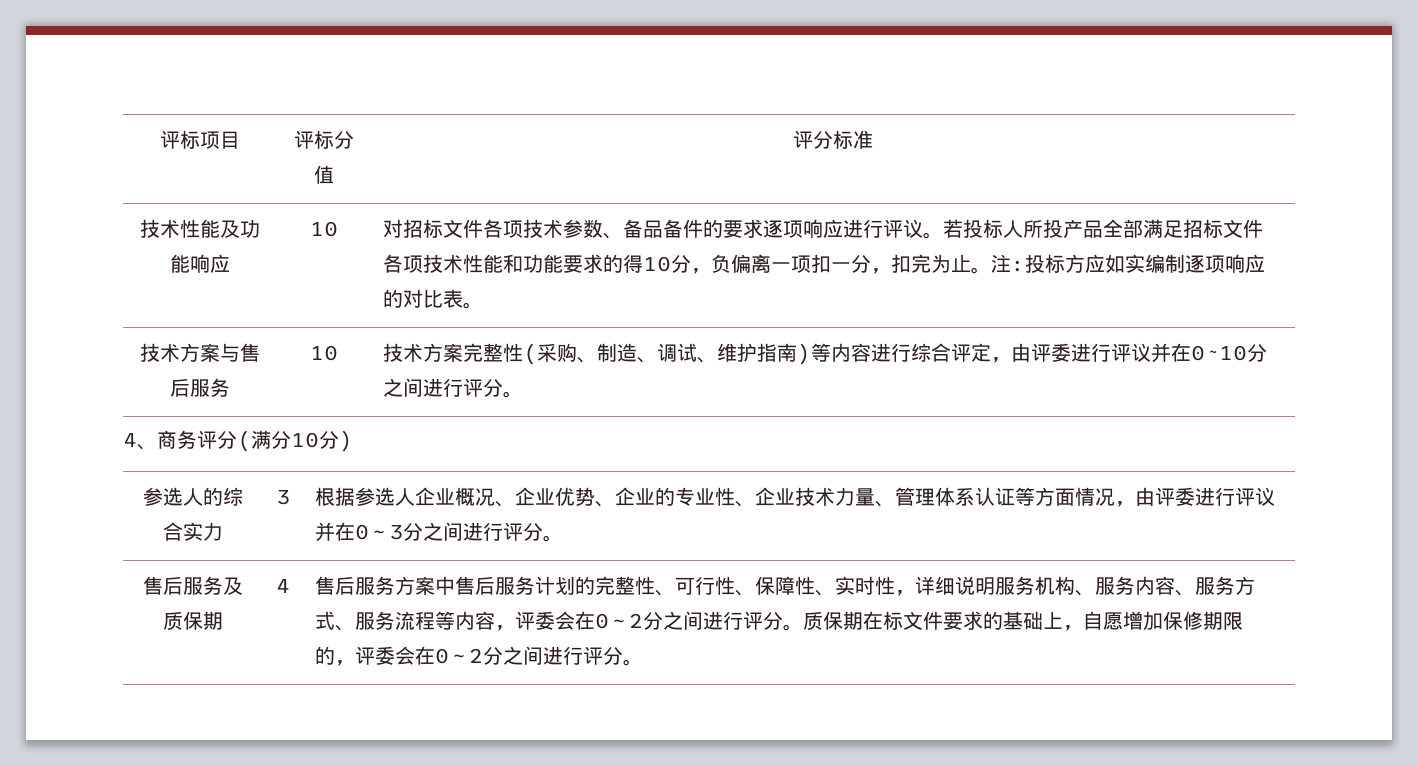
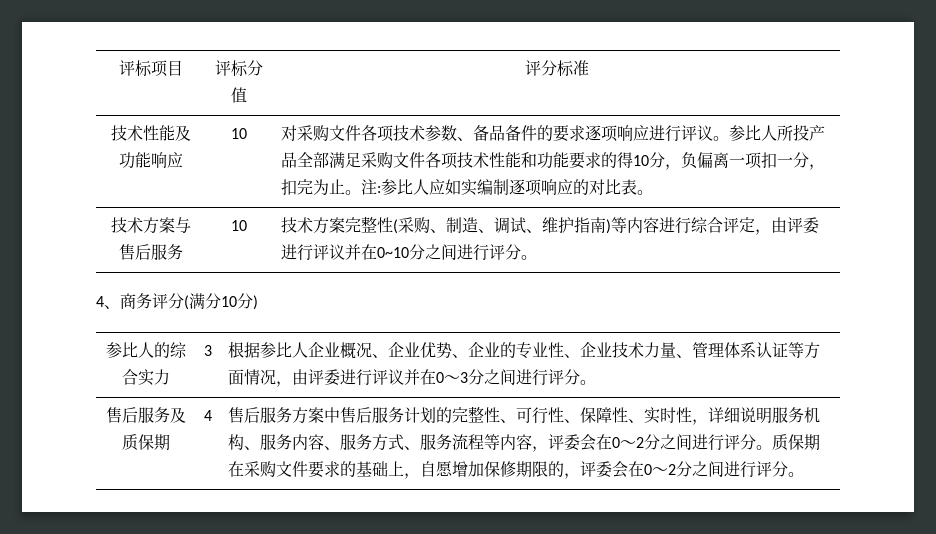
- 对招标文件各项技术参数、备品备件的要求逐项响应进行评议。
+ 对采购文件各项技术参数、备品备件的要求逐项响应进行评议。
- 若投标人所投产品全部满足招标文件各项技术性能和功能要求的得10分，负偏离一项扣一分，扣完为止。
+ 参比人所投产品全部满足采购文件各项技术性能和功能要求的得10分，负偏离一项扣一分，扣完为止。
- 注:投标方应如实编制逐项响应的对比表。
+ 注:参比人应如实编制逐项响应的对比表。
- 参选人的综合实力 | 3 | 根据参选人企业概况、企业优势、企业的专业性、企业技术力量、管理体系认证等方面情况，由评委进行评议并在0～3分之间进行评分。
+ 参比人的综合实力 | 3 | 根据参比人企业概况、企业优势、企业的专业性、企业技术力量、管理体系认证等方面情况，由评委进行评议并在0～3分之间进行评分。
- 质保期在标文件要求的基础上，自愿增加保修期限的，评委会在0～2分之间进行评分。
+ 质保期在采购文件要求的基础上，自愿增加保修期限的，评委会在0～2分之间进行评分。

